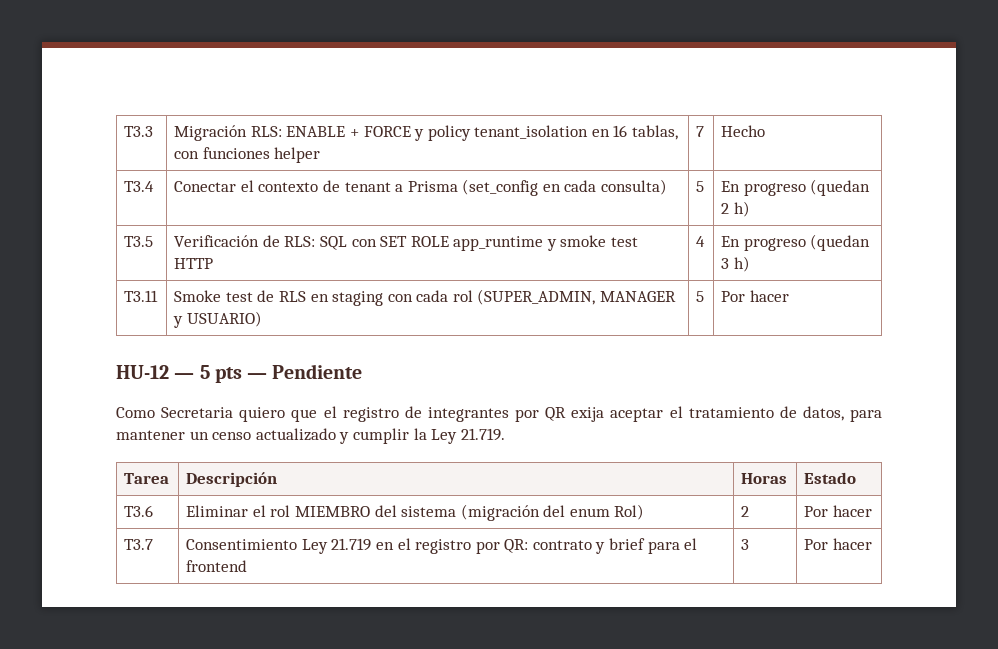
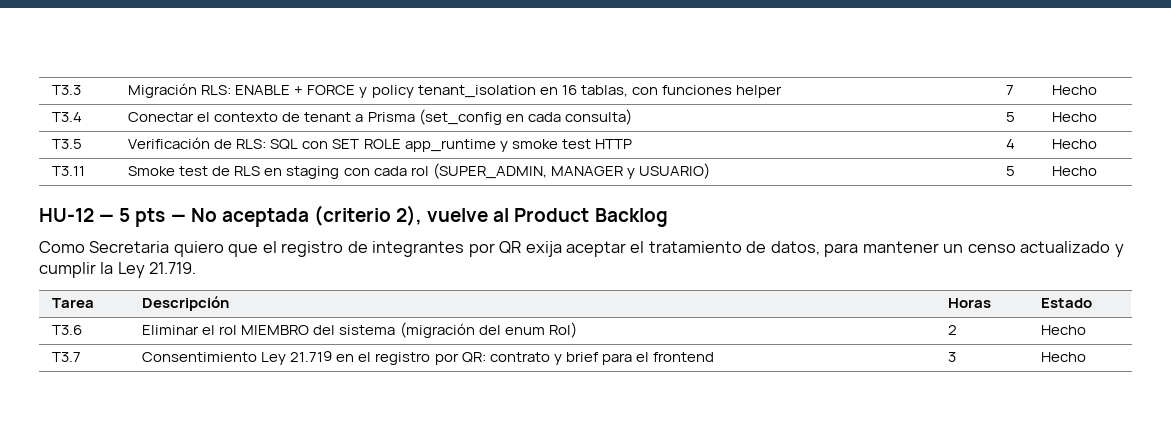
- T3.4 | Conectar el contexto de tenant a Prisma (set_config en cada consulta) | 5 | En progreso (quedan 2 h)
+ T3.4 | Conectar el contexto de tenant a Prisma (set_config en cada consulta) | 5 | Hecho
- T3.5 | Verificación de RLS: SQL con SET ROLE app_runtime y smoke test HTTP | 4 | En progreso (quedan 3 h)
+ T3.5 | Verificación de RLS: SQL con SET ROLE app_runtime y smoke test HTTP | 4 | Hecho
- T3.11 | Smoke test de RLS en staging con cada rol (SUPER_ADMIN, MANAGER y USUARIO) | 5 | Por hacer
+ T3.11 | Smoke test de RLS en staging con cada rol (SUPER_ADMIN, MANAGER y USUARIO) | 5 | Hecho
- HU-12 — 5 pts — Pendiente
+ HU-12 — 5 pts — No aceptada (criterio 2), vuelve al Product Backlog
- T3.6 | Eliminar el rol MIEMBRO del sistema (migración del enum Rol) | 2 | Por hacer
+ T3.6 | Eliminar el rol MIEMBRO del sistema (migración del enum Rol) | 2 | Hecho
- T3.7 | Consentimiento Ley 21.719 en el registro por QR: contrato y brief para el frontend | 3 | Por hacer
+ T3.7 | Consentimiento Ley 21.719 en el registro por QR: contrato y brief para el frontend | 3 | Hecho

